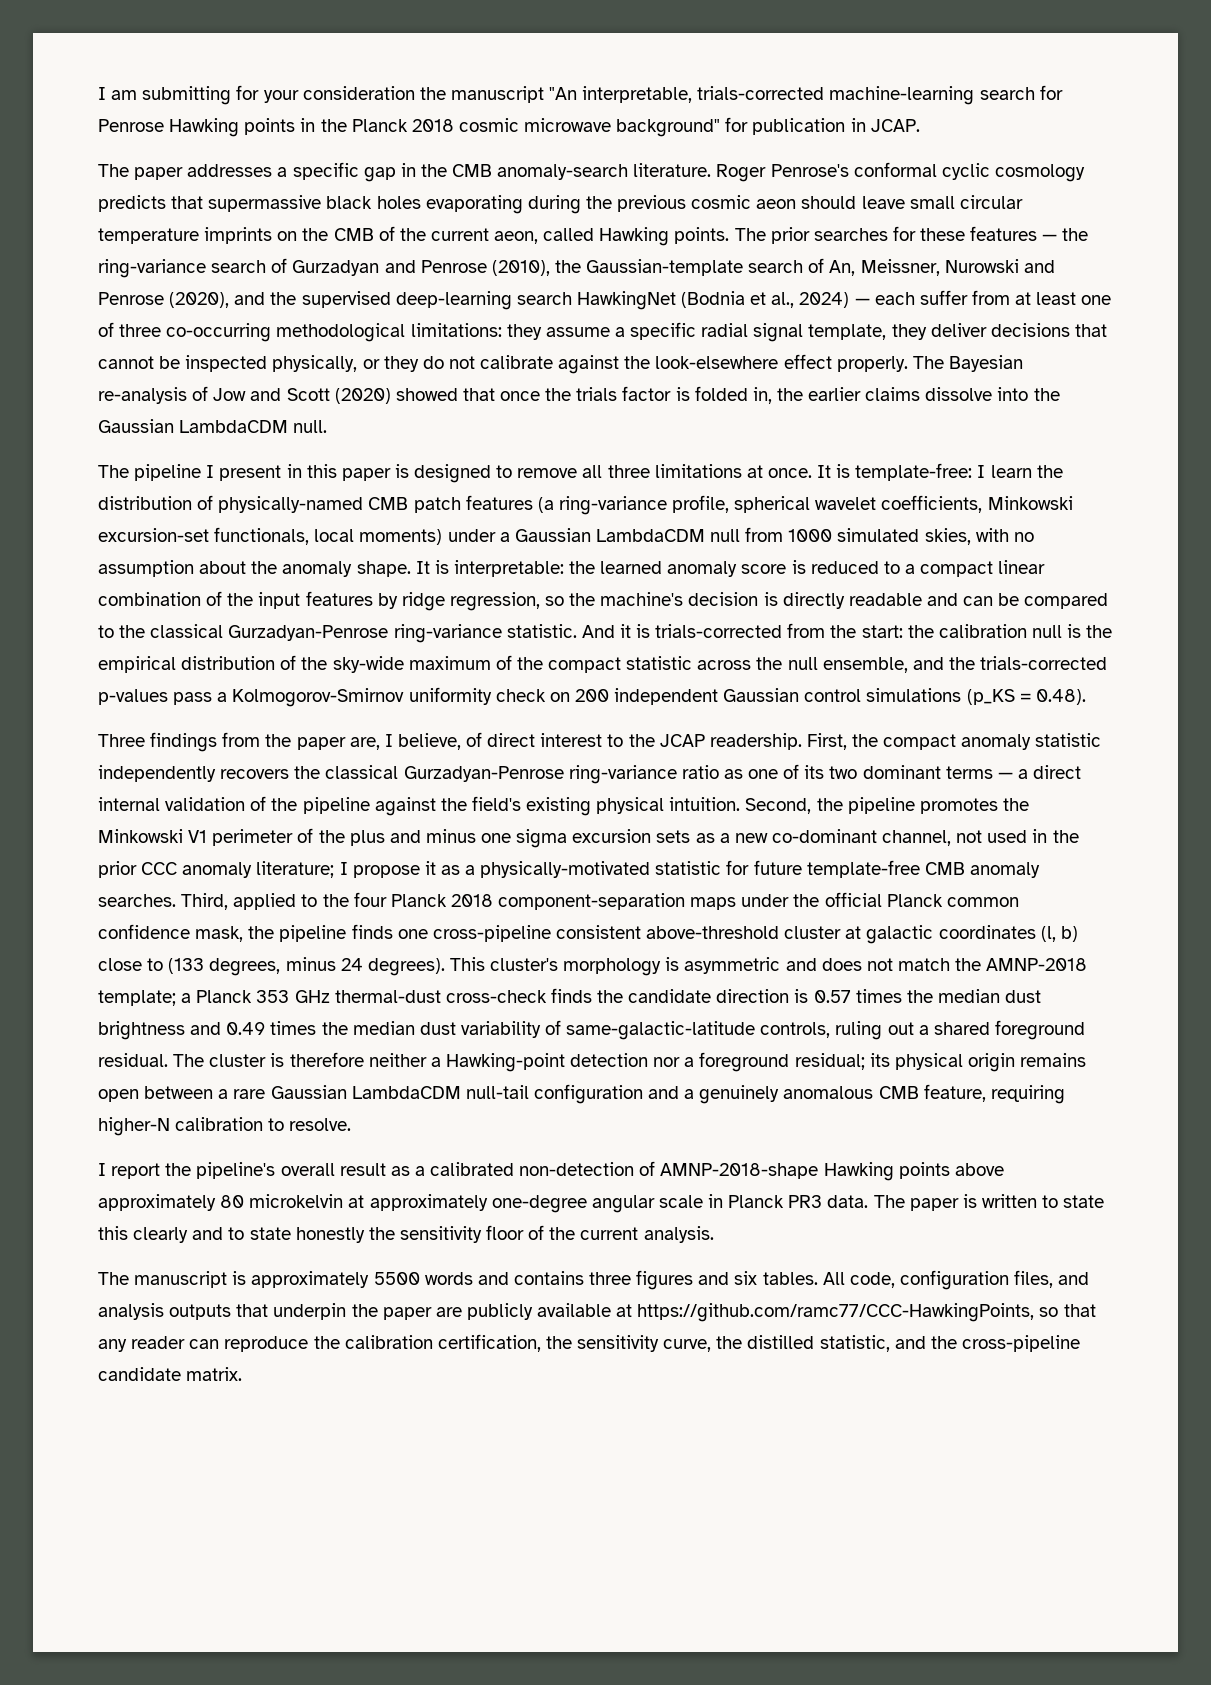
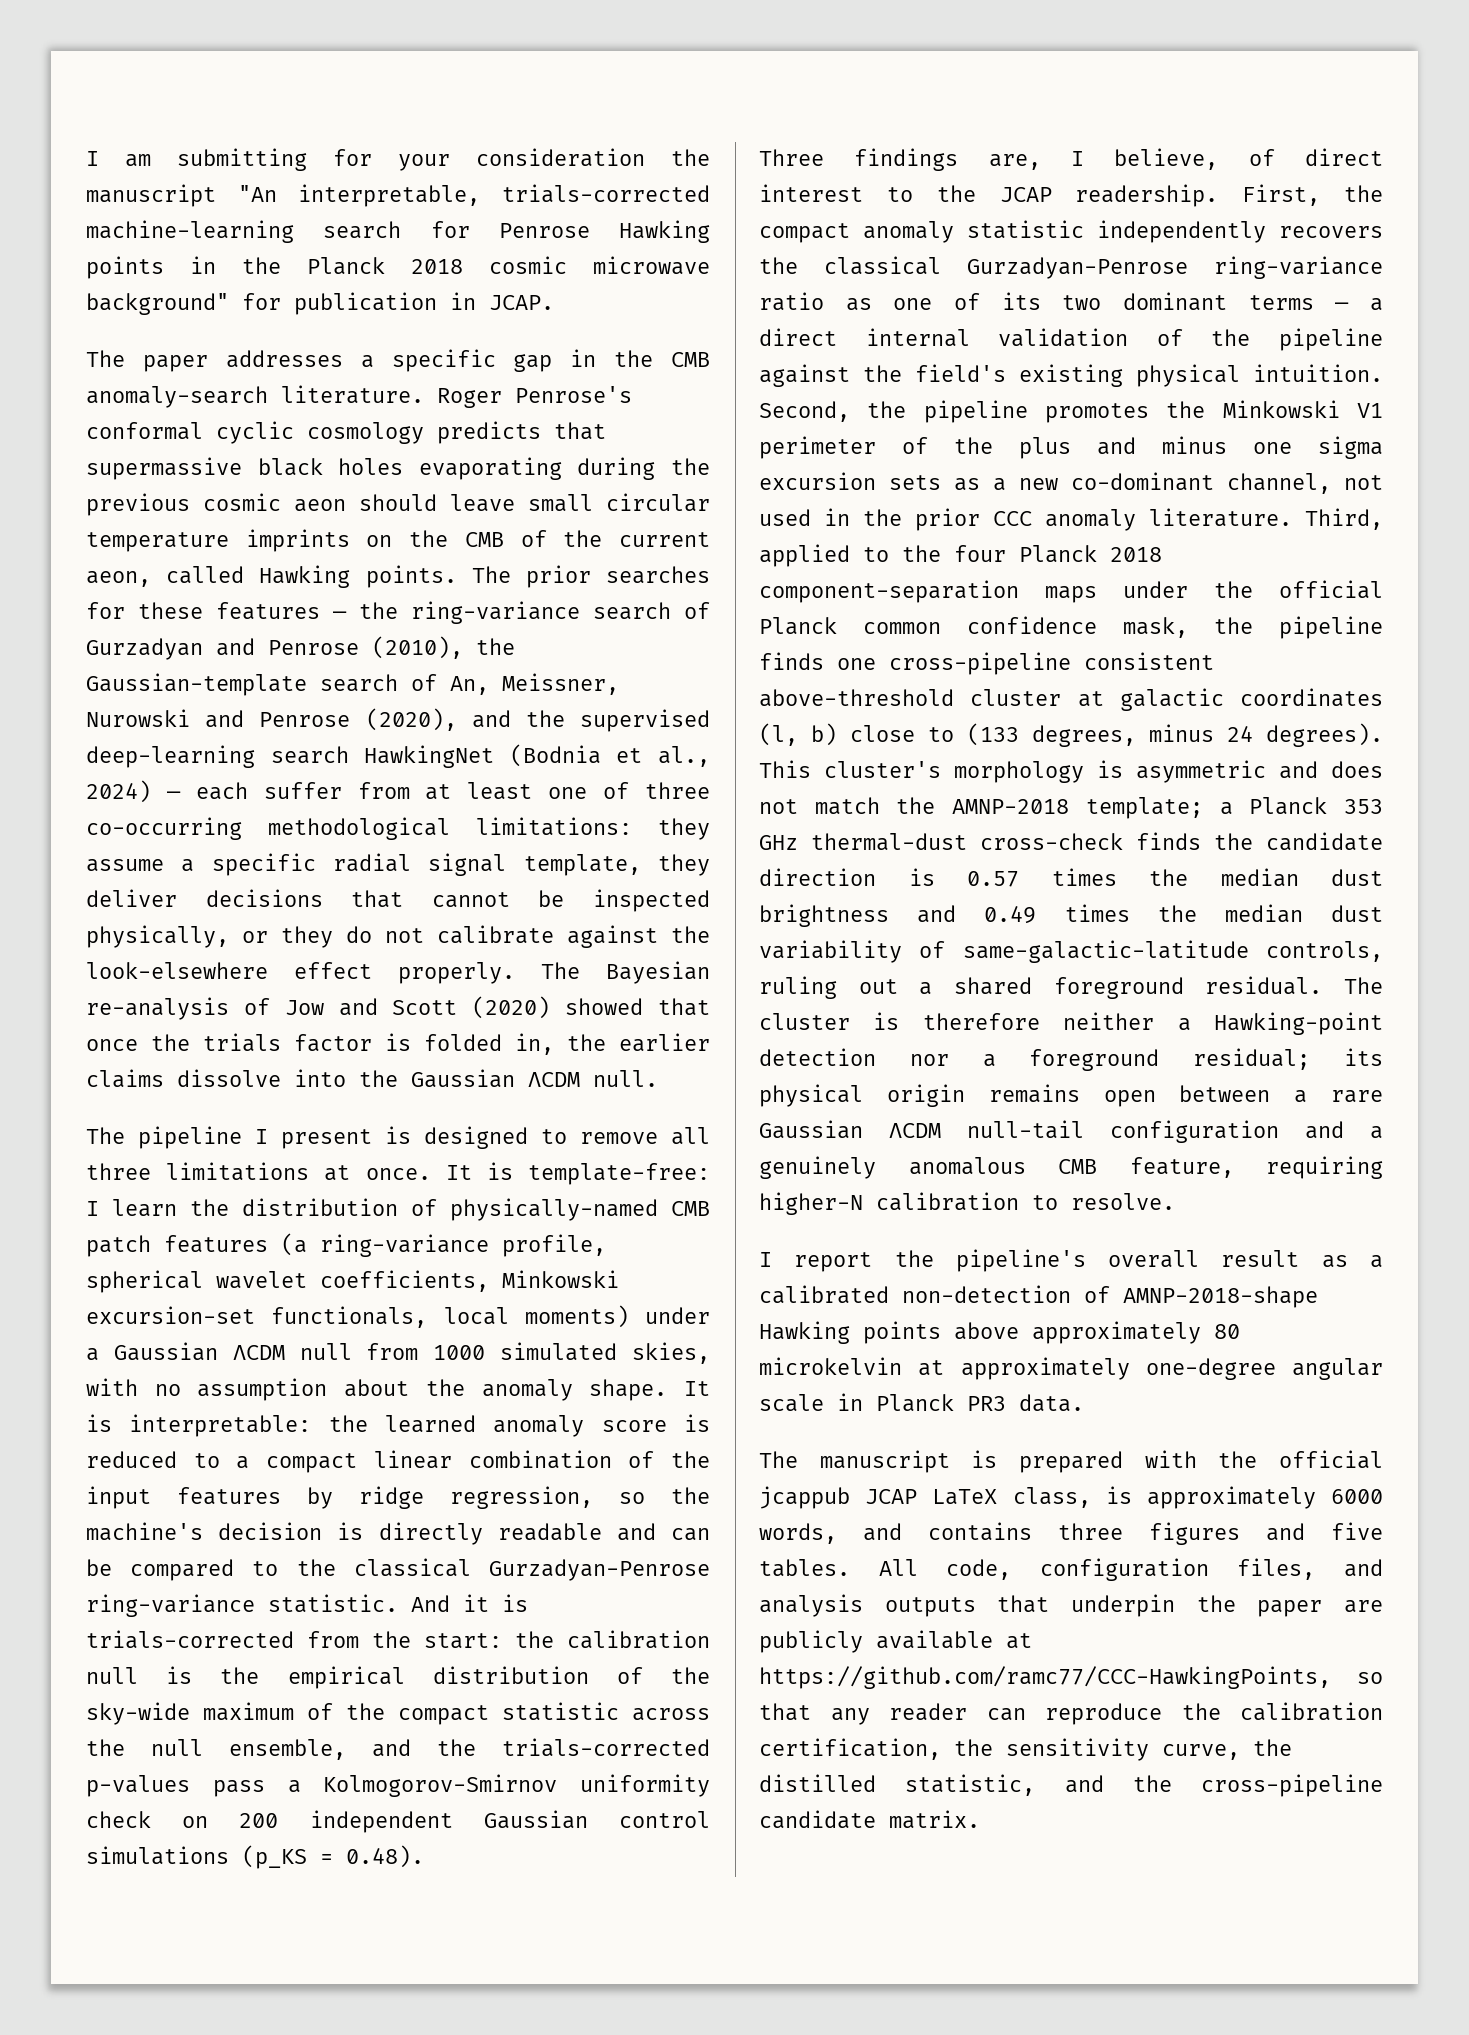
- The Bayesian re-analysis of Jow and Scott (2020) showed that once the trials factor is folded in, the earlier claims dissolve into the Gaussian LambdaCDM null.
+ The Bayesian re-analysis of Jow and Scott (2020) showed that once the trials factor is folded in, the earlier claims dissolve into the Gaussian ΛCDM null.
- The pipeline I present in this paper is designed to remove all three limitations at once.
+ The pipeline I present is designed to remove all three limitations at once.
- It is template-free: I learn the distribution of physically-named CMB patch features (a ring-variance profile, spherical wavelet coefficients, Minkowski excursion-set functionals, local moments) under a Gaussian LambdaCDM null from 1000 simulated skies, with no assumption about the anomaly shape.
+ It is template-free: I learn the distribution of physically-named CMB patch features (a ring-variance profile, spherical wavelet coefficients, Minkowski excursion-set functionals, local moments) under a Gaussian ΛCDM null from 1000 simulated skies, with no assumption about the anomaly shape.
- Three findings from the paper are, I believe, of direct interest to the JCAP readership.
+ Three findings are, I believe, of direct interest to the JCAP readership.
- Second, the pipeline promotes the Minkowski V1 perimeter of the plus and minus one sigma excursion sets as a new co-dominant channel, not used in the prior CCC anomaly literature; I propose it as a physically-motivated statistic for future template-free CMB anomaly searches.
+ Second, the pipeline promotes the Minkowski V1 perimeter of the plus and minus one sigma excursion sets as a new co-dominant channel, not used in the prior CCC anomaly literature.
- The cluster is therefore neither a Hawking-point detection nor a foreground residual; its physical origin remains open between a rare Gaussian LambdaCDM null-tail configuration and a genuinely anomalous CMB feature, requiring higher-N calibration to resolve.
+ The cluster is therefore neither a Hawking-point detection nor a foreground residual; its physical origin remains open between a rare Gaussian ΛCDM null-tail configuration and a genuinely anomalous CMB feature, requiring higher-N calibration to resolve.
- I report the pipeline's overall result as a calibrated non-detection of AMNP-2018-shape Hawking points above approximately 80 microkelvin at approximately one-degree angular scale in Planck PR3 data. The paper is written to state this clearly and to state honestly the sensitivity floor of the current analysis.
- The manuscript is approximately 5500 words and contains three figures and six tables.
+ I report the pipeline's overall result as a calibrated non-detection of AMNP-2018-shape Hawking points above approximately 80 microkelvin at approximately one-degree angular scale in Planck PR3 data.
+ The manuscript is prepared with the official jcappub JCAP LaTeX class, is approximately 6000 words, and contains three figures and five tables.

